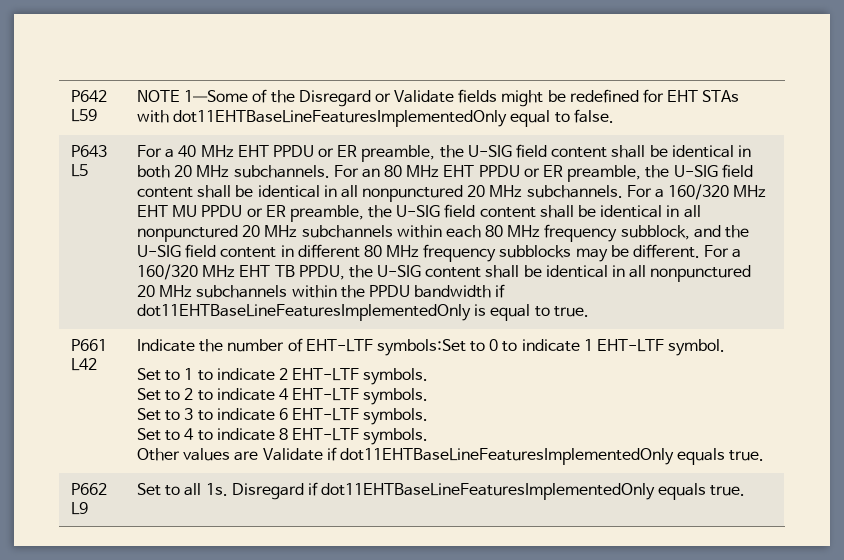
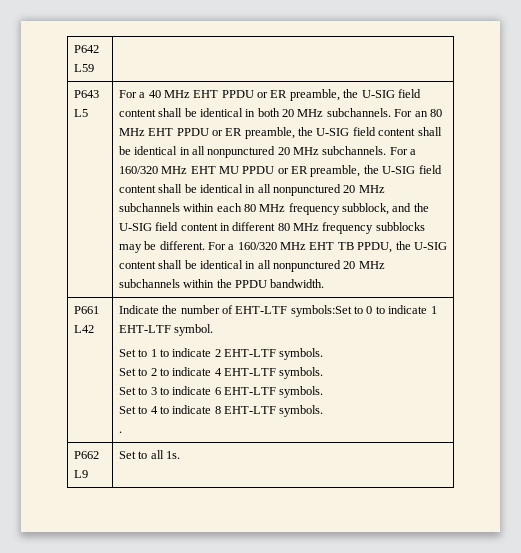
- P642 L59 | NOTE 1—Some of the Disregard or Validate fields might be redefined for EHT STAs with dot11EHTBaseLineFeaturesImplementedOnly equal to false.
+ P642 L59 |
- For a 160/320 MHz EHT TB PPDU, the U-SIG content shall be identical in all nonpunctured 20 MHz subchannels within the PPDU bandwidth if dot11EHTBaseLineFeaturesImplementedOnly is equal to true.
+ For a 160/320 MHz EHT TB PPDU, the U-SIG content shall be identical in all nonpunctured 20 MHz subchannels within the PPDU bandwidth.
- Other values are Validate if dot11EHTBaseLineFeaturesImplementedOnly equals true.
+ .
- P662 L9 | Set to all 1s. Disregard if dot11EHTBaseLineFeaturesImplementedOnly equals true.
+ P662 L9 | Set to all 1s.

